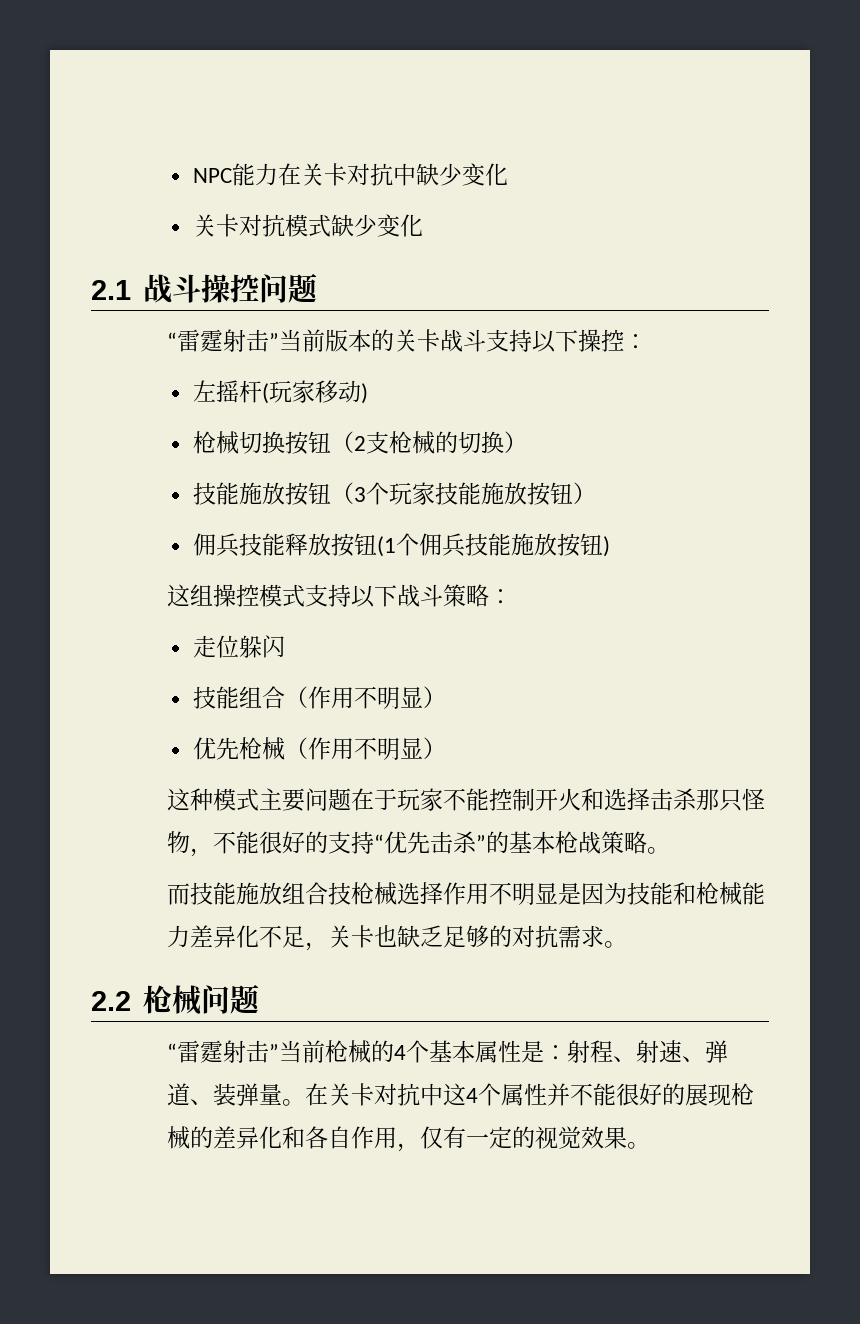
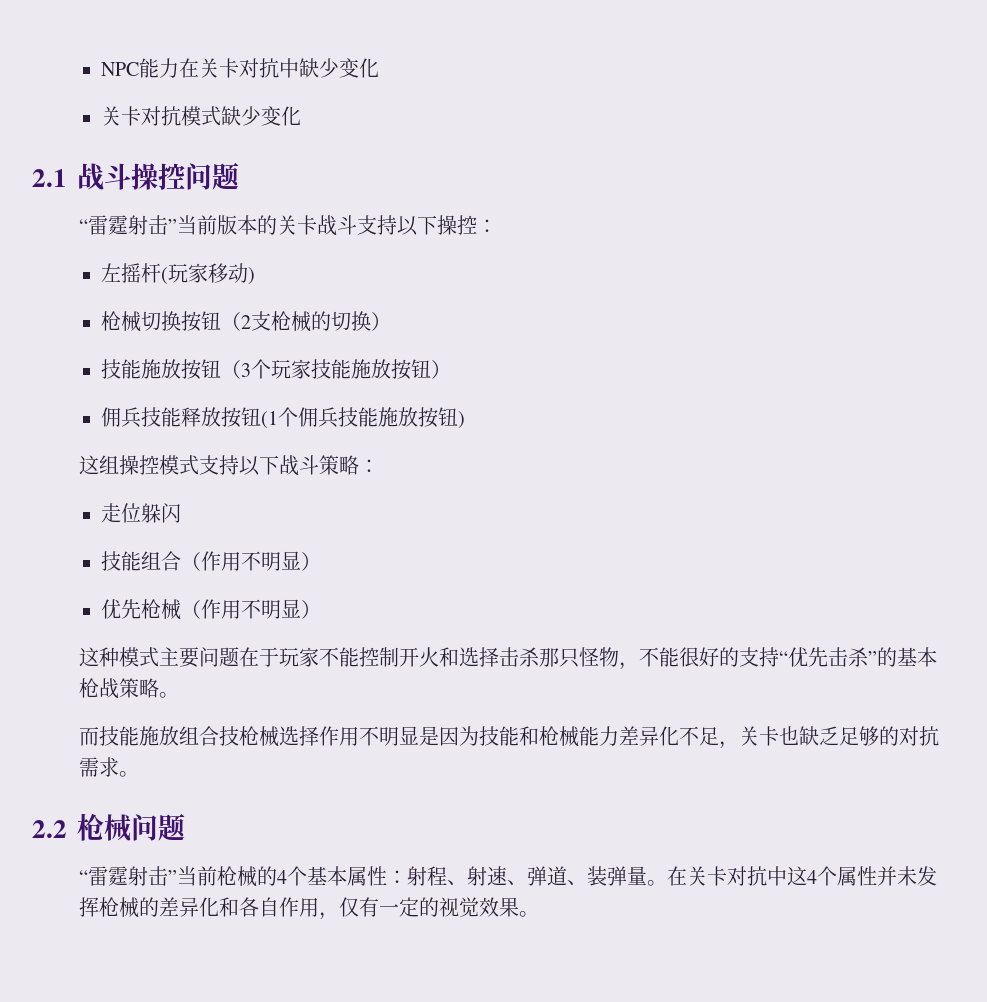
- “雷霆射击”当前枪械的4个基本属性是：射程、射速、弹道、装弹量。
+ “雷霆射击”当前枪械的4个基本属性：射程、射速、弹道、装弹量。
- 在关卡对抗中这4个属性并不能很好的展现枪械的差异化和各自作用，仅有一定的视觉效果。
+ 在关卡对抗中这4个属性并未发挥枪械的差异化和各自作用，仅有一定的视觉效果。

